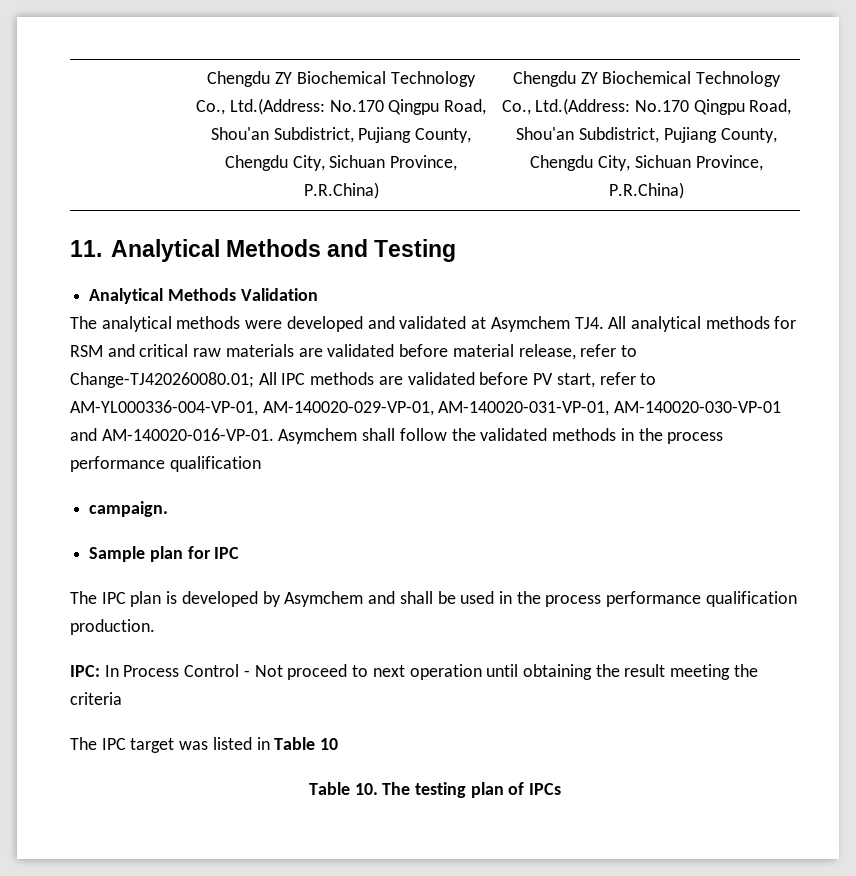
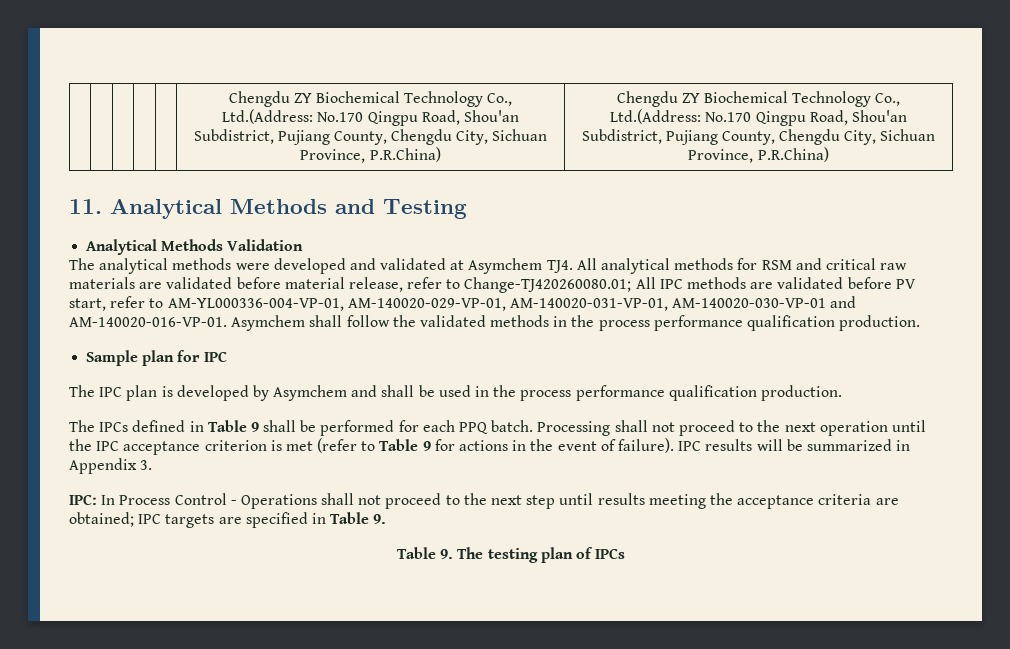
- Asymchem shall follow the validated methods in the process performance qualification
- campaign.
+ Asymchem shall follow the validated methods in the process performance qualification production.
+ The IPCs defined in Table 9 shall be performed for each PPQ batch. Processing shall not proceed to the next operation until the IPC acceptance criterion is met (refer to Table 9 for actions in the event of failure). IPC results will be summarized in Appendix 3.
- IPC: In Process Control - Not proceed to next operation until obtaining the result meeting the criteria
- The IPC target was listed in Table 10
- Table 10. The testing plan of IPCs
+ IPC: In Process Control - Operations shall not proceed to the next step until results meeting the acceptance criteria are obtained; IPC targets are specified in Table 9.
+ Table 9. The testing plan of IPCs

